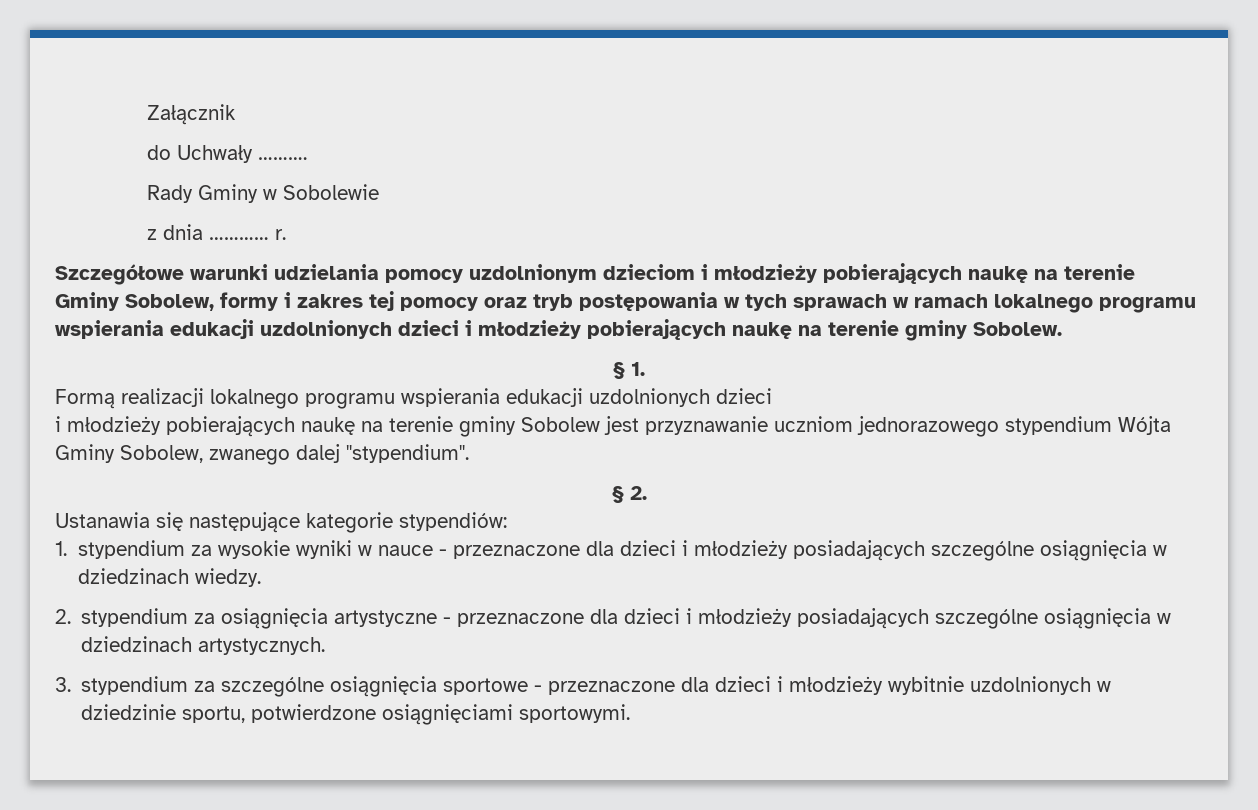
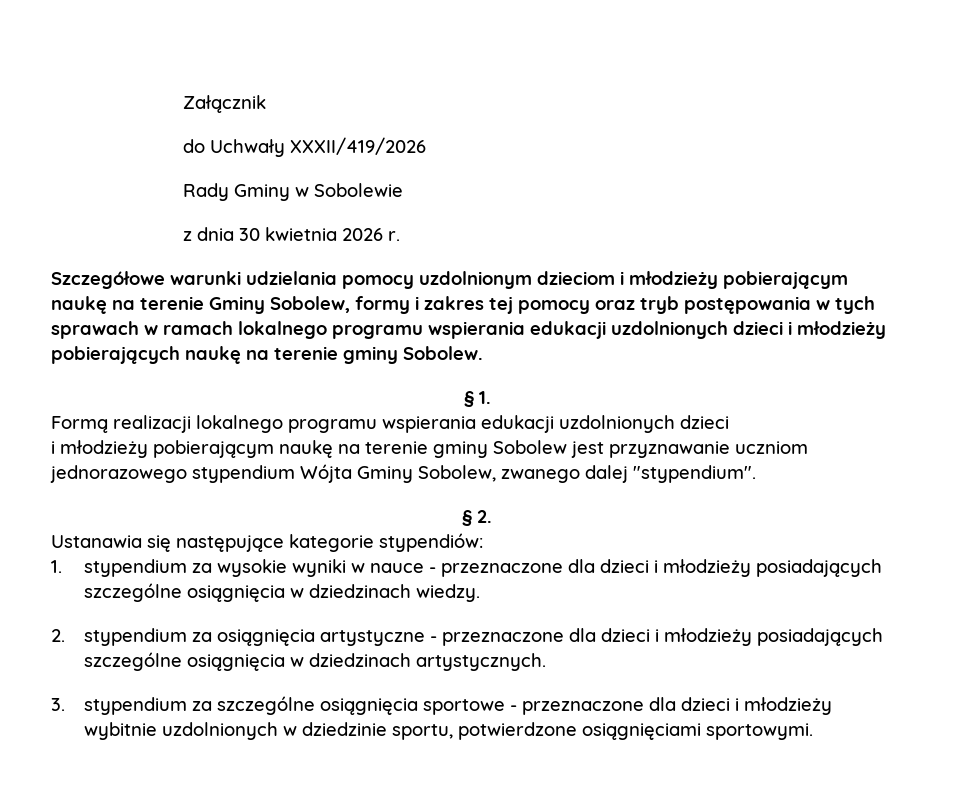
- do Uchwały ……….
+ do Uchwały XXXII/419/2026
- z dnia ………… r.
+ z dnia 30 kwietnia 2026 r.
- Szczegółowe warunki udzielania pomocy uzdolnionym dzieciom i młodzieży pobierających naukę na terenie Gminy Sobolew, formy i zakres tej pomocy oraz tryb postępowania w tych sprawach w ramach lokalnego programu wspierania edukacji uzdolnionych dzieci i młodzieży pobierających naukę na terenie gminy Sobolew.
+ Szczegółowe warunki udzielania pomocy uzdolnionym dzieciom i młodzieży pobierającym naukę na terenie Gminy Sobolew, formy i zakres tej pomocy oraz tryb postępowania w tych sprawach w ramach lokalnego programu wspierania edukacji uzdolnionych dzieci i młodzieży pobierających naukę na terenie gminy Sobolew.
- i młodzieży pobierających naukę na terenie gminy Sobolew jest przyznawanie uczniom jednorazowego stypendium Wójta Gminy Sobolew, zwanego dalej "stypendium".
+ i młodzieży pobierającym naukę na terenie gminy Sobolew jest przyznawanie uczniom jednorazowego stypendium Wójta Gminy Sobolew, zwanego dalej "stypendium".

